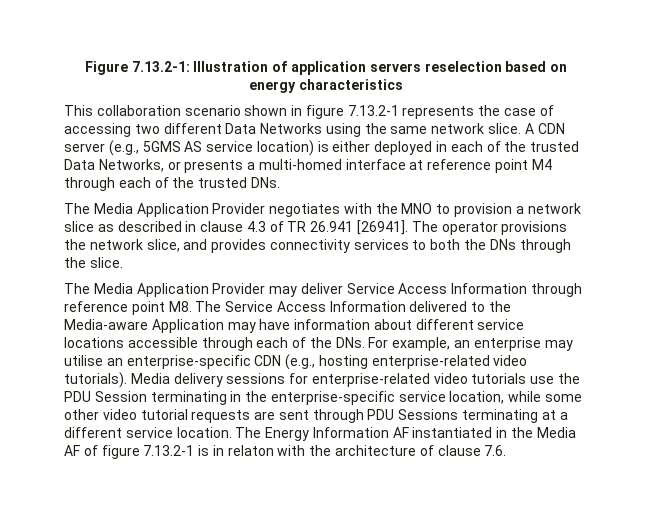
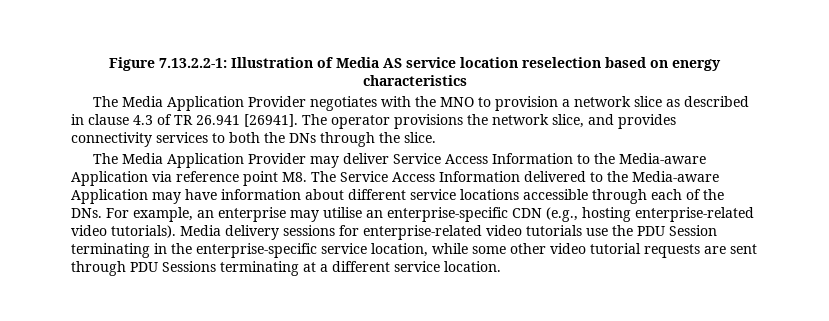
- Figure 7.13.2-1: Illustration of application servers reselection based on energy characteristics
+ Figure 7.13.2.2-1: Illustration of Media AS service location reselection based on energy characteristics
- This collaboration scenario shown in figure 7.13.2-1 represents the case of accessing two different Data Networks using the same network slice. A CDN server (e.g., 5GMS AS service location) is either deployed in each of the trusted Data Networks, or presents a multi-homed interface at reference point M4 through each of the trusted DNs.
- The Media Application Provider may deliver Service Access Information through reference point M8. The Service Access Information delivered to the Media-aware Application may have information about different service locations accessible through each of the DNs. For example, an enterprise may utilise an enterprise-specific CDN (e.g., hosting enterprise-related video tutorials).
+ The Media Application Provider may deliver Service Access Information to the Media-aware Application via reference point M8. The Service Access Information delivered to the Media-aware Application may have information about different service locations accessible through each of the DNs. For example, an enterprise may utilise an enterprise-specific CDN (e.g., hosting enterprise-related video tutorials).
- The Energy Information AF instantiated in the Media AF of figure 7.13.2-1 is in relaton with the architecture of clause 7.6.

